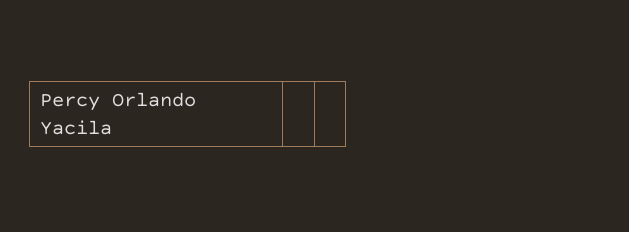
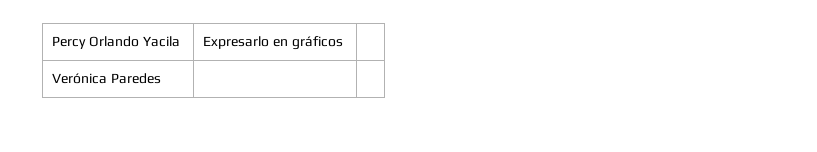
- Percy Orlando Yacila | |
+ Percy Orlando Yacila | Expresarlo en gráficos |
+ Verónica Paredes | |

